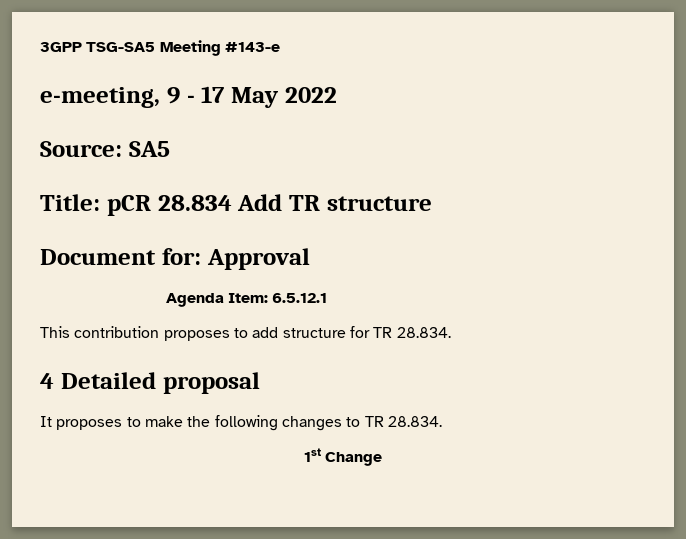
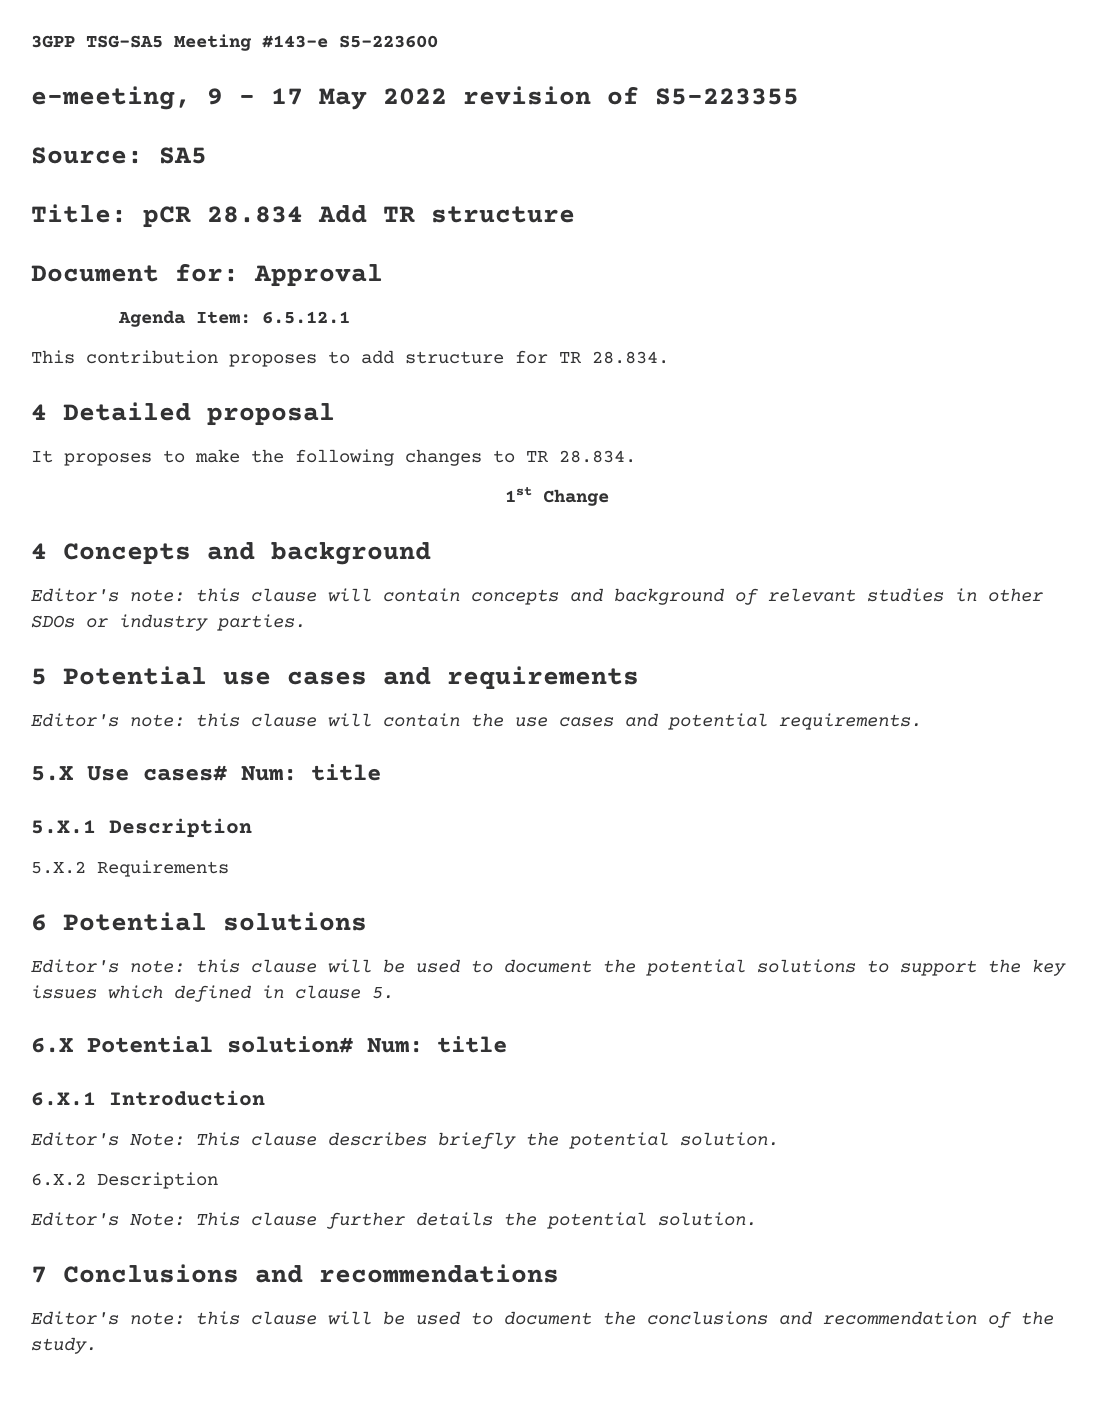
- 3GPP TSG-SA5 Meeting #143-e
+ 3GPP TSG-SA5 Meeting #143-e S5-223600
- e-meeting, 9 - 17 May 2022
+ e-meeting, 9 - 17 May 2022 revision of S5-223355
+ 4 Concepts and background
+ Editor's note: this clause will contain concepts and background of relevant studies in other SDOs or industry parties.
+ 5 Potential use cases and requirements
+ Editor's note: this clause will contain the use cases and potential requirements.
+ 5.X Use cases# Num: title
+ 5.X.1 Description
+ 5.X.2 Requirements
+ 6 Potential solutions
+ Editor's note: this clause will be used to document the potential solutions to support the key issues which defined in clause 5.
+ 6.X Potential solution# Num: title
+ 6.X.1 Introduction
+ Editor's Note: This clause describes briefly the potential solution.
+ 6.X.2 Description
+ Editor's Note: This clause further details the potential solution.
+ 7 Conclusions and recommendations
+ Editor's note: this clause will be used to document the conclusions and recommendation of the study.

